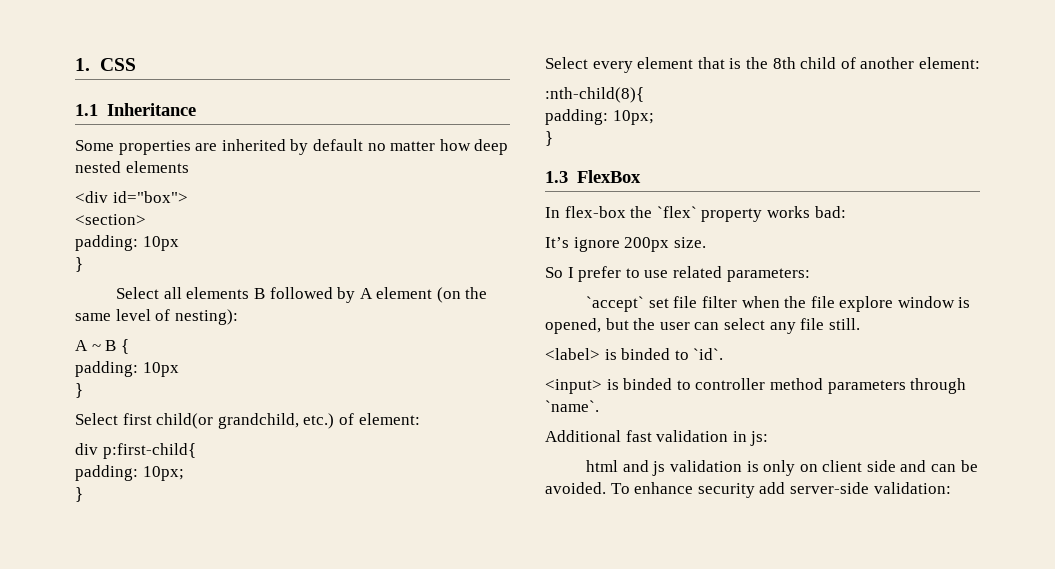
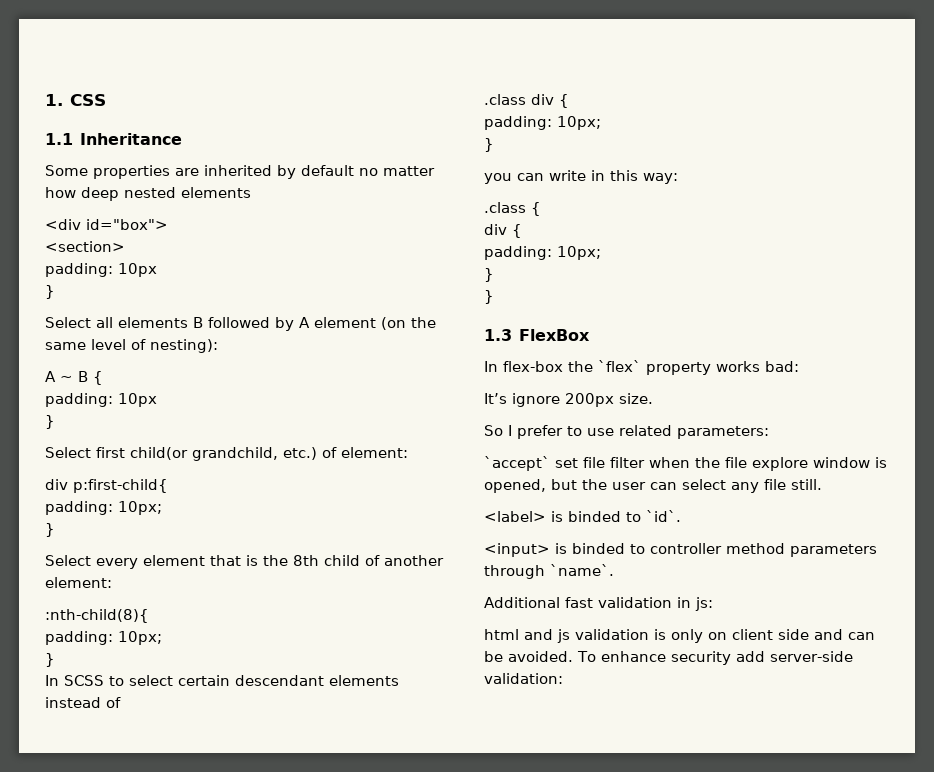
+ In SCSS to select certain descendant elements instead of
+ .class div {
+ padding: 10px;
+ }
+ you can write in this way:
+ .class {
+ div {
+ padding: 10px;
+ }
+ }

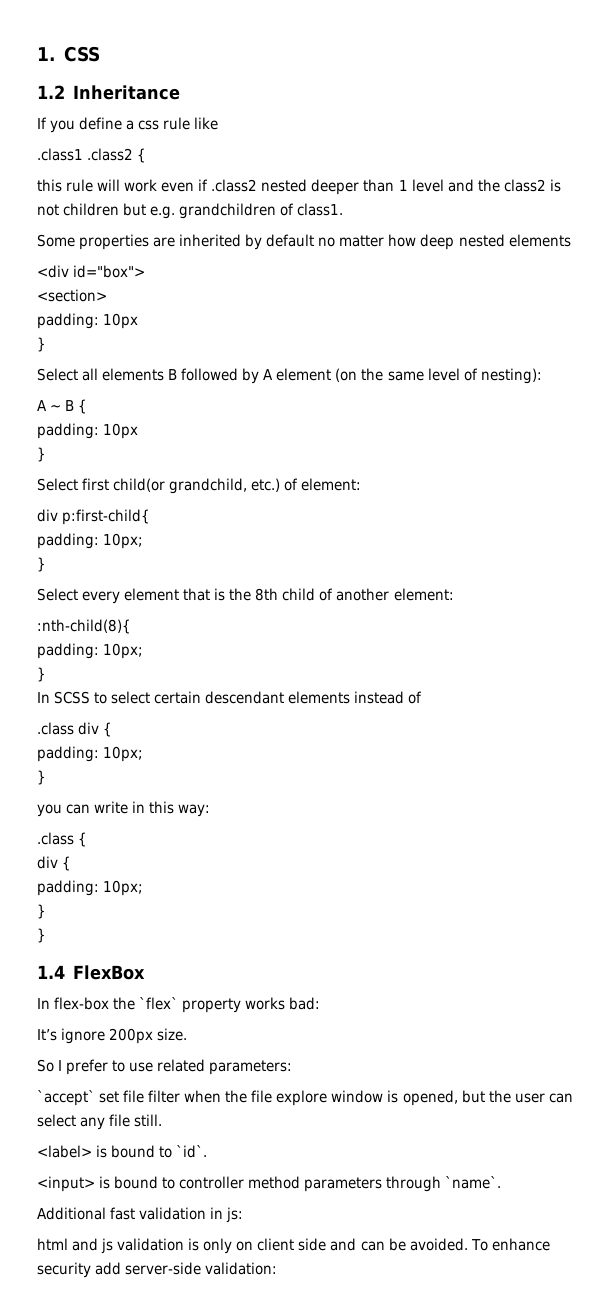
- 1.1 Inheritance
+ 1.2 Inheritance
+ If you define a css rule like
+ .class1 .class2 {
+ this rule will work even if .class2 nested deeper than 1 level and the class2 is not children but e.g. grandchildren of class1.
- 1.3 FlexBox
+ 1.4 FlexBox
- <label> is binded to `id`.
+ <label> is bound to `id`.
- <input> is binded to controller method parameters through `name`.
+ <input> is bound to controller method parameters through `name`.

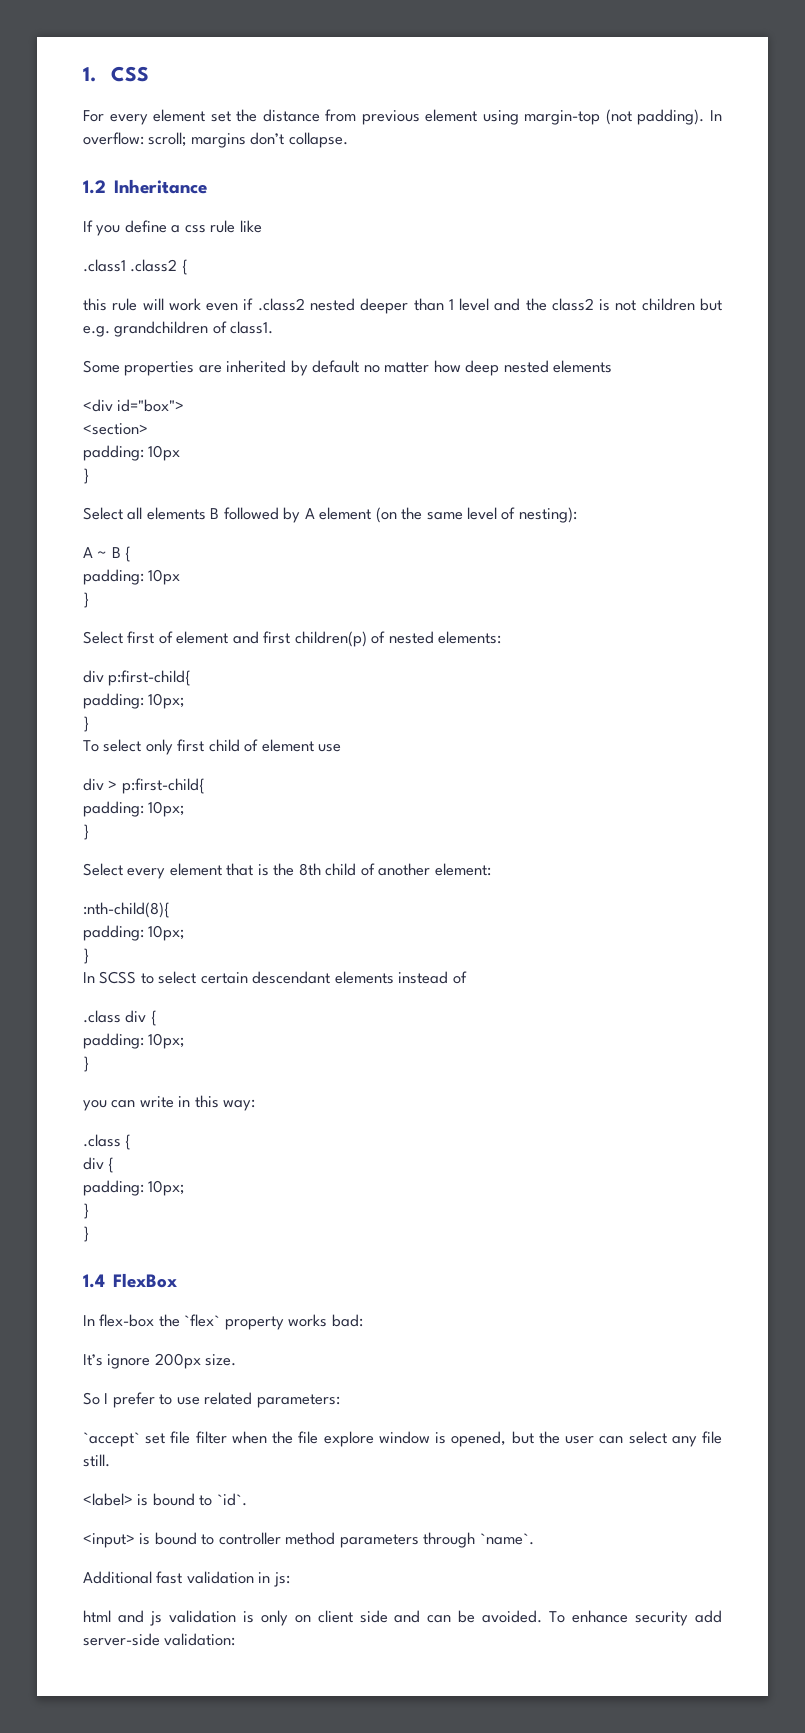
+ For every element set the distance from previous element using margin-top (not padding). In overflow: scroll; margins don’t collapse.
- Select first child(or grandchild, etc.) of element:
+ Select first of element and first children(p) of nested elements:
+ To select only first child of element use
+ div > p:first-child{
+ padding: 10px;
+ }

